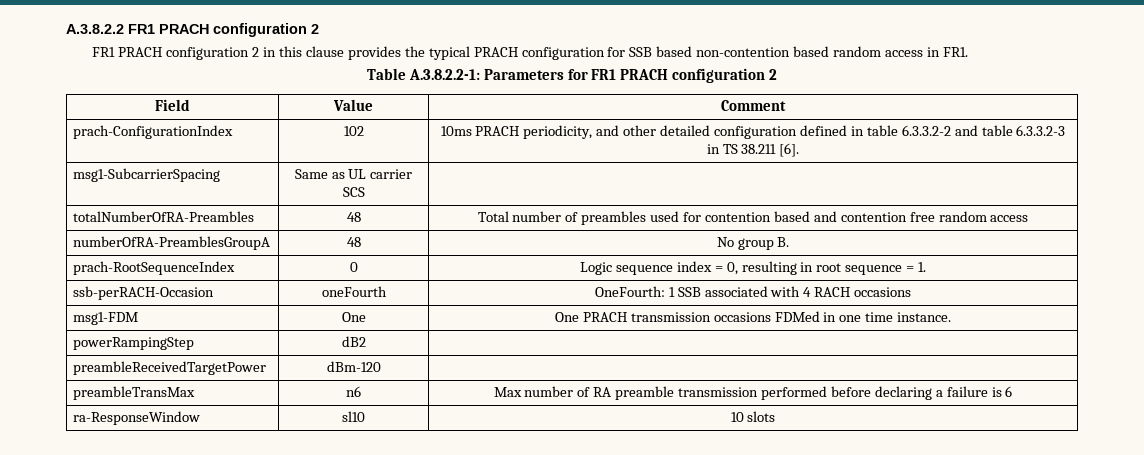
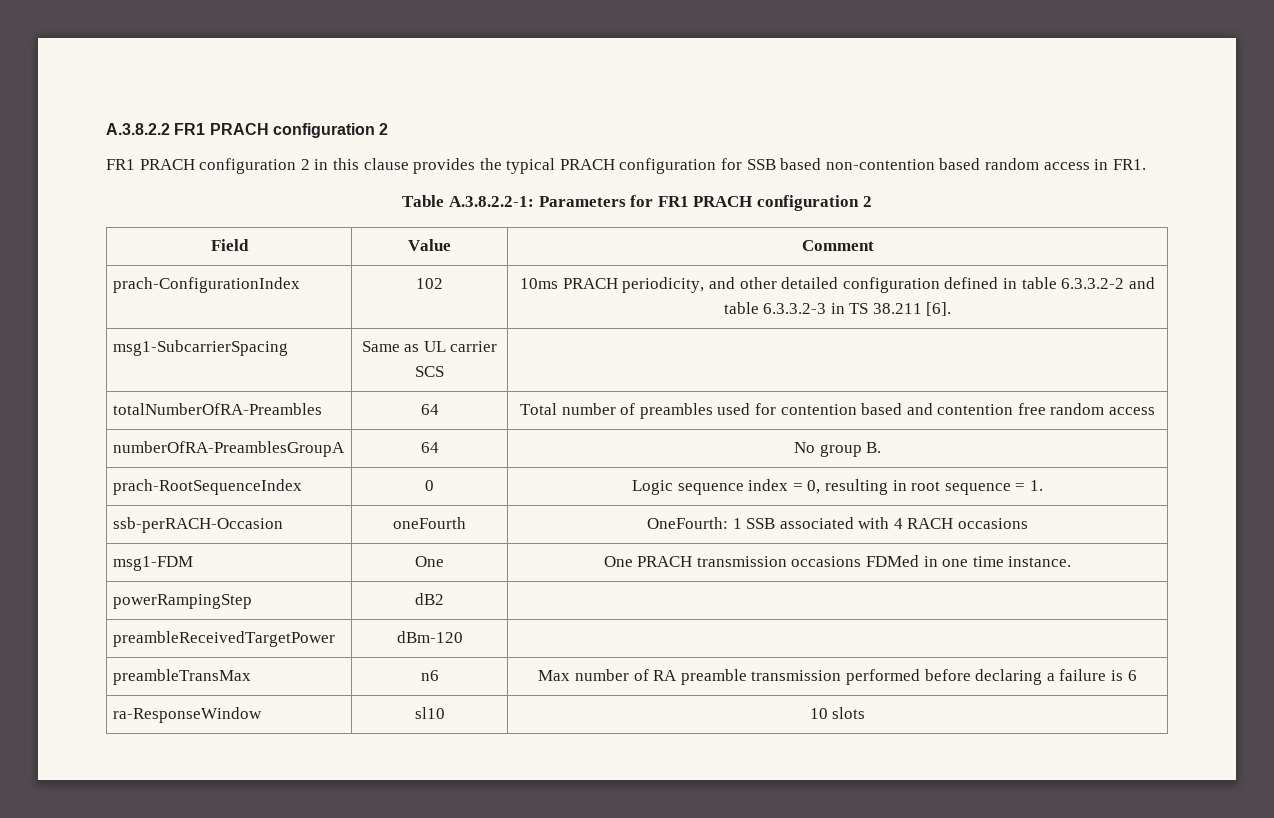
- totalNumberOfRA-Preambles | 48 | Total number of preambles used for contention based and contention free random access
+ totalNumberOfRA-Preambles | 64 | Total number of preambles used for contention based and contention free random access
- numberOfRA-PreamblesGroupA | 48 | No group B.
+ numberOfRA-PreamblesGroupA | 64 | No group B.

